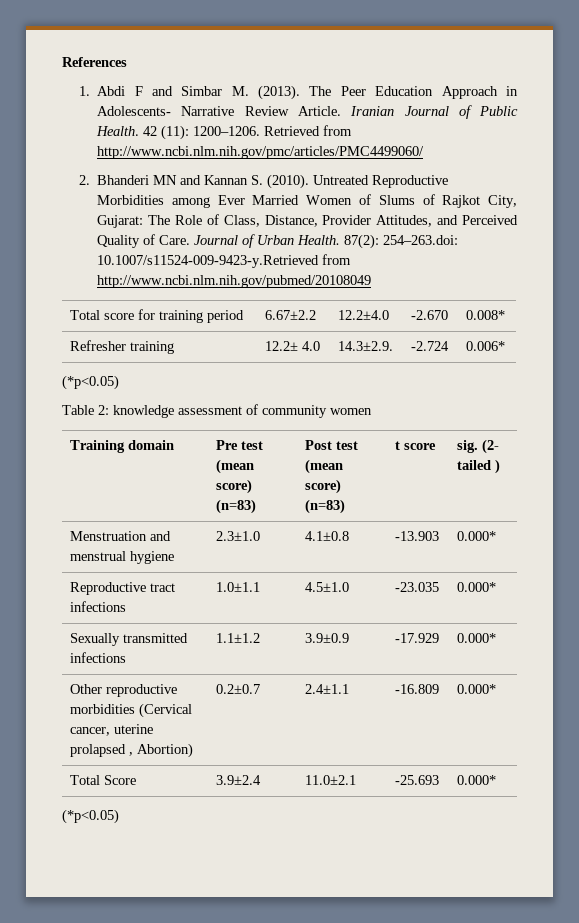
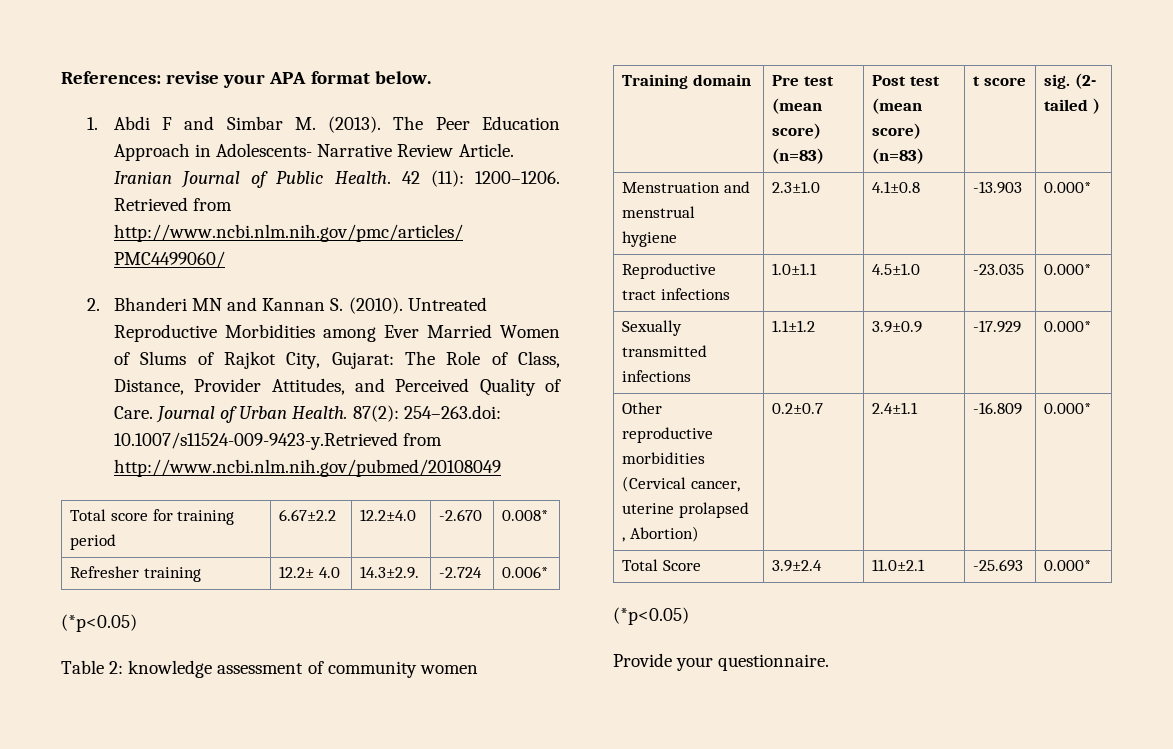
- References
+ References: revise your APA format below.
+ Provide your questionnaire.

